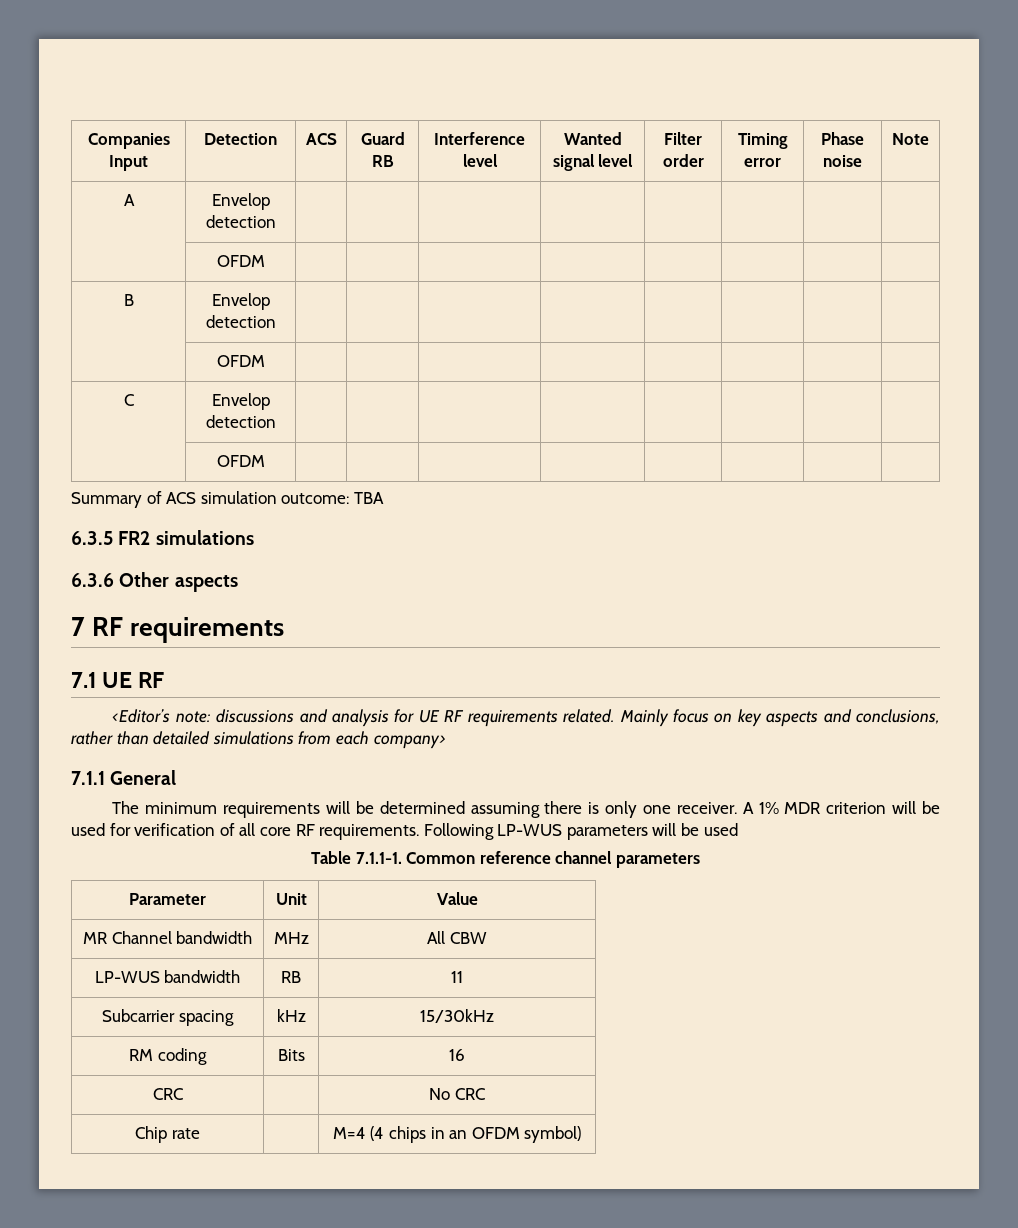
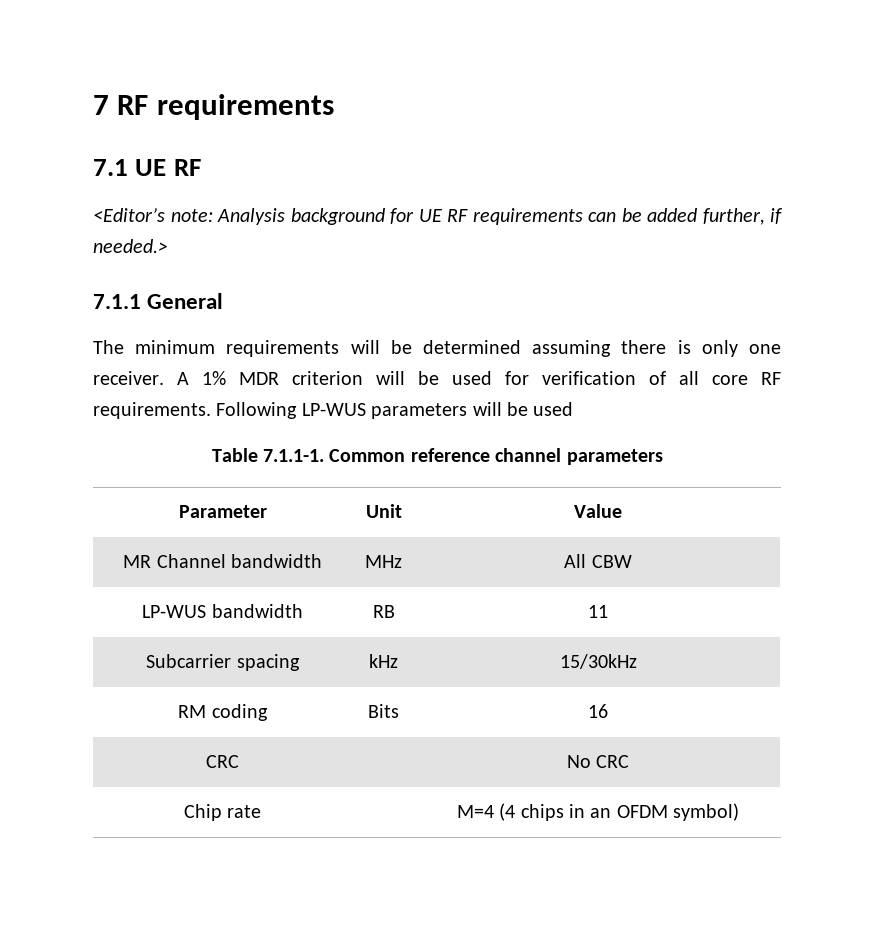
- Companies Input | Detection | ACS | Guard RB | Interference level | Wanted signal level | Filter order | Timing error | Phase noise | Note
- A | Envelop detection | | | | | | | |
- | OFDM | | | | | | | |
- B | Envelop detection | | | | | | | |
- | OFDM | | | | | | | |
- C | Envelop detection | | | | | | | |
- | OFDM | | | | | | | |
- Summary of ACS simulation outcome: TBA
- 6.3.5 FR2 simulations
- 6.3.6 Other aspects
- <Editor’s note: discussions and analysis for UE RF requirements related. Mainly focus on key aspects and conclusions, rather than detailed simulations from each company>
+ <Editor’s note: Analysis background for UE RF requirements can be added further, if needed.>

